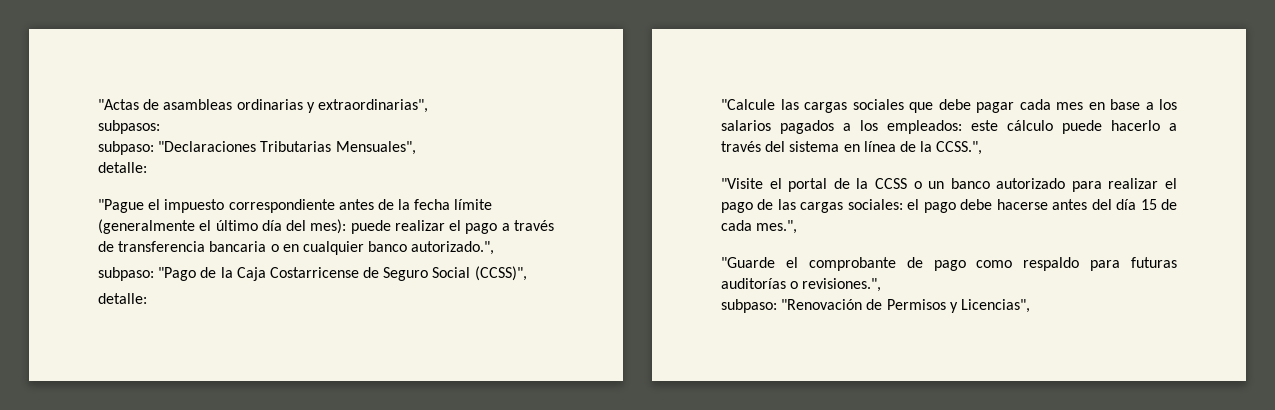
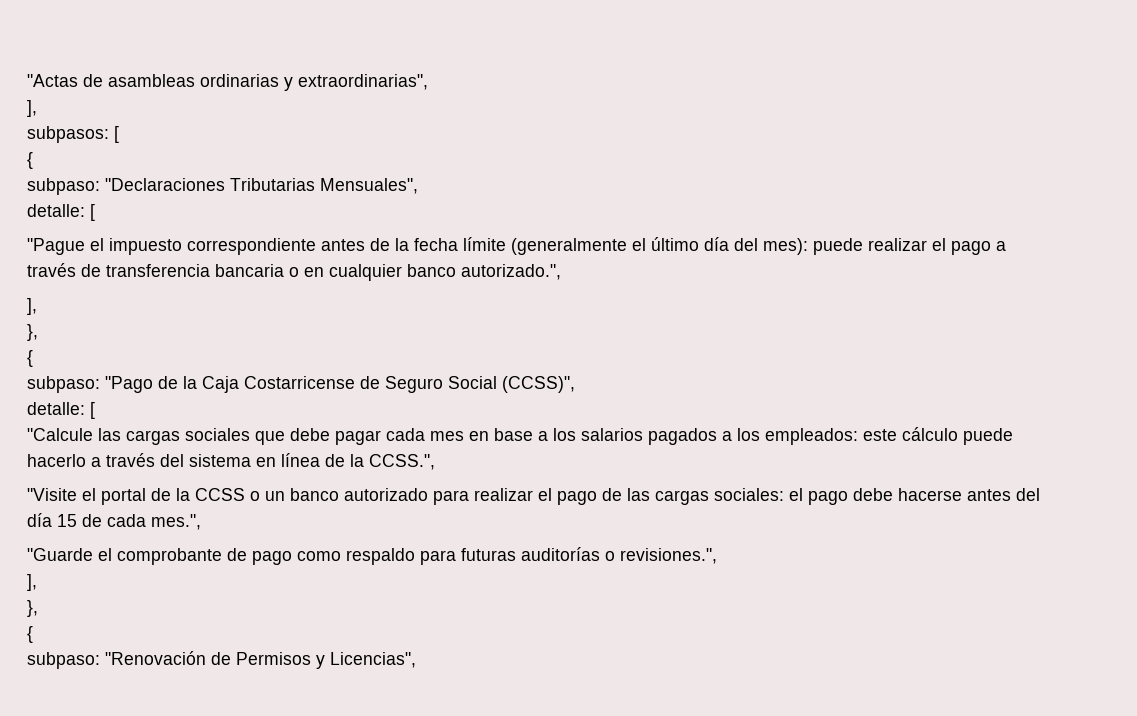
  "Actas de asambleas ordinarias y extraordinarias",
+ ],
- subpasos:
+ subpasos: [
+ {
  subpaso: "Declaraciones Tributarias Mensuales",
- detalle:
+ detalle: [
  "Pague el impuesto correspondiente antes de la fecha límite (generalmente el último día del mes): puede realizar el pago a través de transferencia bancaria o en cualquier banco autorizado.",
+ ],
+ },
+ {
  subpaso: "Pago de la Caja Costarricense de Seguro Social (CCSS)",
- detalle:
+ detalle: [
  "Guarde el comprobante de pago como respaldo para futuras auditorías o revisiones.",
+ ],
+ },
+ {

